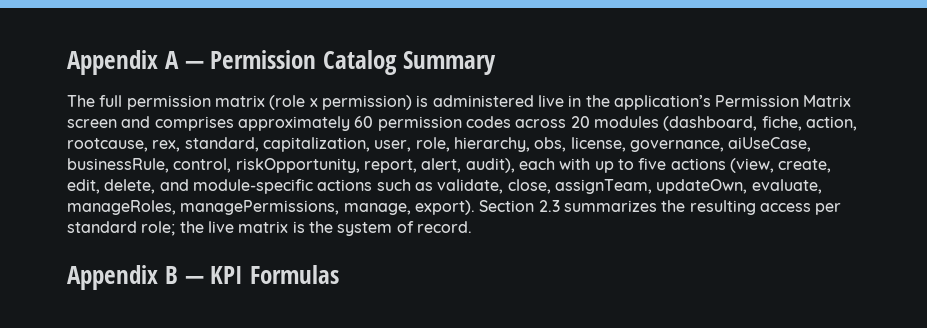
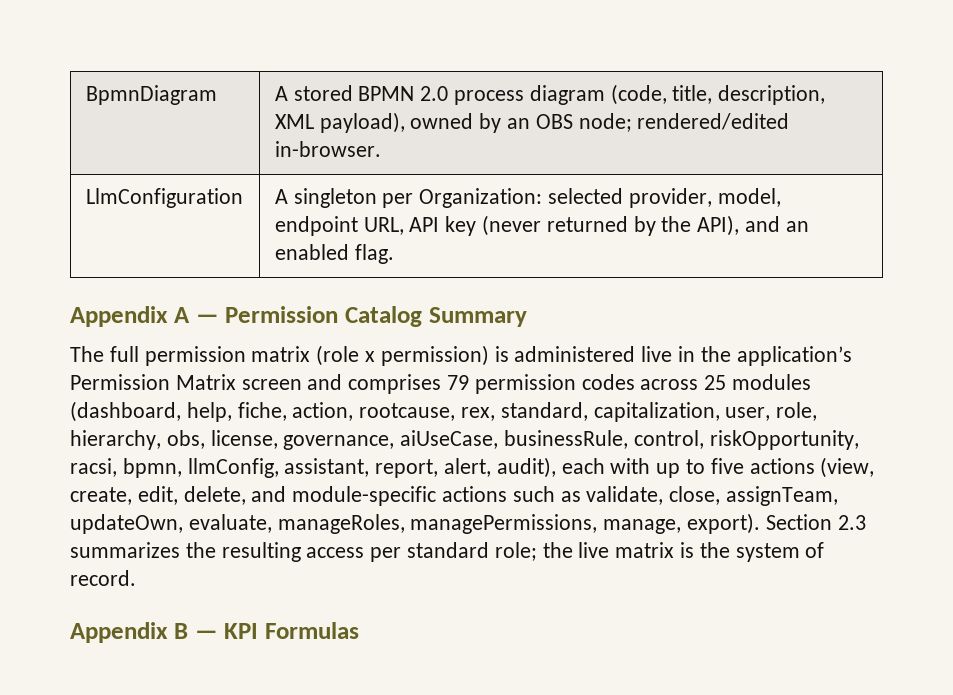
+ BpmnDiagram | A stored BPMN 2.0 process diagram (code, title, description, XML payload), owned by an OBS node; rendered/edited in-browser.
+ LlmConfiguration | A singleton per Organization: selected provider, model, endpoint URL, API key (never returned by the API), and an enabled flag.
- The full permission matrix (role x permission) is administered live in the application’s Permission Matrix screen and comprises approximately 60 permission codes across 20 modules (dashboard, fiche, action, rootcause, rex, standard, capitalization, user, role, hierarchy, obs, license, governance, aiUseCase, businessRule, control, riskOpportunity, report, alert, audit), each with up to five actions (view, create, edit, delete, and module-specific actions such as validate, close, assignTeam, updateOwn, evaluate, manageRoles, managePermissions, manage, export).
+ The full permission matrix (role x permission) is administered live in the application’s Permission Matrix screen and comprises 79 permission codes across 25 modules (dashboard, help, fiche, action, rootcause, rex, standard, capitalization, user, role, hierarchy, obs, license, governance, aiUseCase, businessRule, control, riskOpportunity, racsi, bpmn, llmConfig, assistant, report, alert, audit), each with up to five actions (view, create, edit, delete, and module-specific actions such as validate, close, assignTeam, updateOwn, evaluate, manageRoles, managePermissions, manage, export).

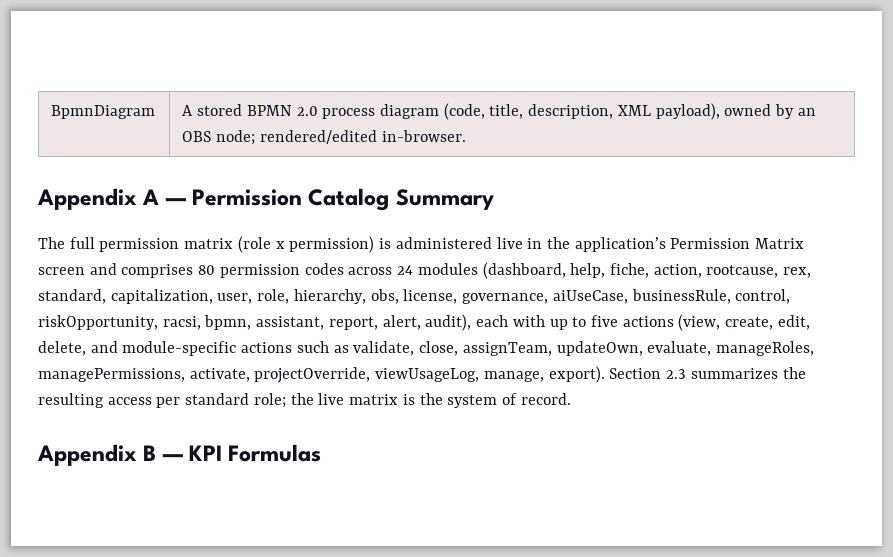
- LlmConfiguration | A singleton per Organization: selected provider, model, endpoint URL, API key (never returned by the API), and an enabled flag.
- The full permission matrix (role x permission) is administered live in the application’s Permission Matrix screen and comprises 79 permission codes across 25 modules (dashboard, help, fiche, action, rootcause, rex, standard, capitalization, user, role, hierarchy, obs, license, governance, aiUseCase, businessRule, control, riskOpportunity, racsi, bpmn, llmConfig, assistant, report, alert, audit), each with up to five actions (view, create, edit, delete, and module-specific actions such as validate, close, assignTeam, updateOwn, evaluate, manageRoles, managePermissions, manage, export).
+ The full permission matrix (role x permission) is administered live in the application’s Permission Matrix screen and comprises 80 permission codes across 24 modules (dashboard, help, fiche, action, rootcause, rex, standard, capitalization, user, role, hierarchy, obs, license, governance, aiUseCase, businessRule, control, riskOpportunity, racsi, bpmn, assistant, report, alert, audit), each with up to five actions (view, create, edit, delete, and module-specific actions such as validate, close, assignTeam, updateOwn, evaluate, manageRoles, managePermissions, activate, projectOverride, viewUsageLog, manage, export).

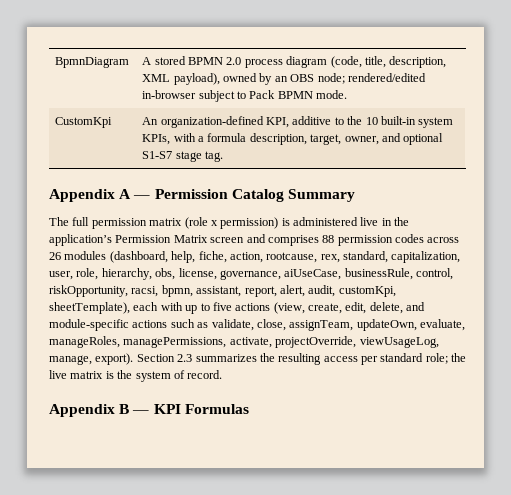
- BpmnDiagram | A stored BPMN 2.0 process diagram (code, title, description, XML payload), owned by an OBS node; rendered/edited in-browser.
+ BpmnDiagram | A stored BPMN 2.0 process diagram (code, title, description, XML payload), owned by an OBS node; rendered/edited in-browser subject to Pack BPMN mode.
+ CustomKpi | An organization-defined KPI, additive to the 10 built-in system KPIs, with a formula description, target, owner, and optional S1-S7 stage tag.
- The full permission matrix (role x permission) is administered live in the application’s Permission Matrix screen and comprises 80 permission codes across 24 modules (dashboard, help, fiche, action, rootcause, rex, standard, capitalization, user, role, hierarchy, obs, license, governance, aiUseCase, businessRule, control, riskOpportunity, racsi, bpmn, assistant, report, alert, audit), each with up to five actions (view, create, edit, delete, and module-specific actions such as validate, close, assignTeam, updateOwn, evaluate, manageRoles, managePermissions, activate, projectOverride, viewUsageLog, manage, export).
+ The full permission matrix (role x permission) is administered live in the application’s Permission Matrix screen and comprises 88 permission codes across 26 modules (dashboard, help, fiche, action, rootcause, rex, standard, capitalization, user, role, hierarchy, obs, license, governance, aiUseCase, businessRule, control, riskOpportunity, racsi, bpmn, assistant, report, alert, audit, customKpi, sheetTemplate), each with up to five actions (view, create, edit, delete, and module-specific actions such as validate, close, assignTeam, updateOwn, evaluate, manageRoles, managePermissions, activate, projectOverride, viewUsageLog, manage, export).

